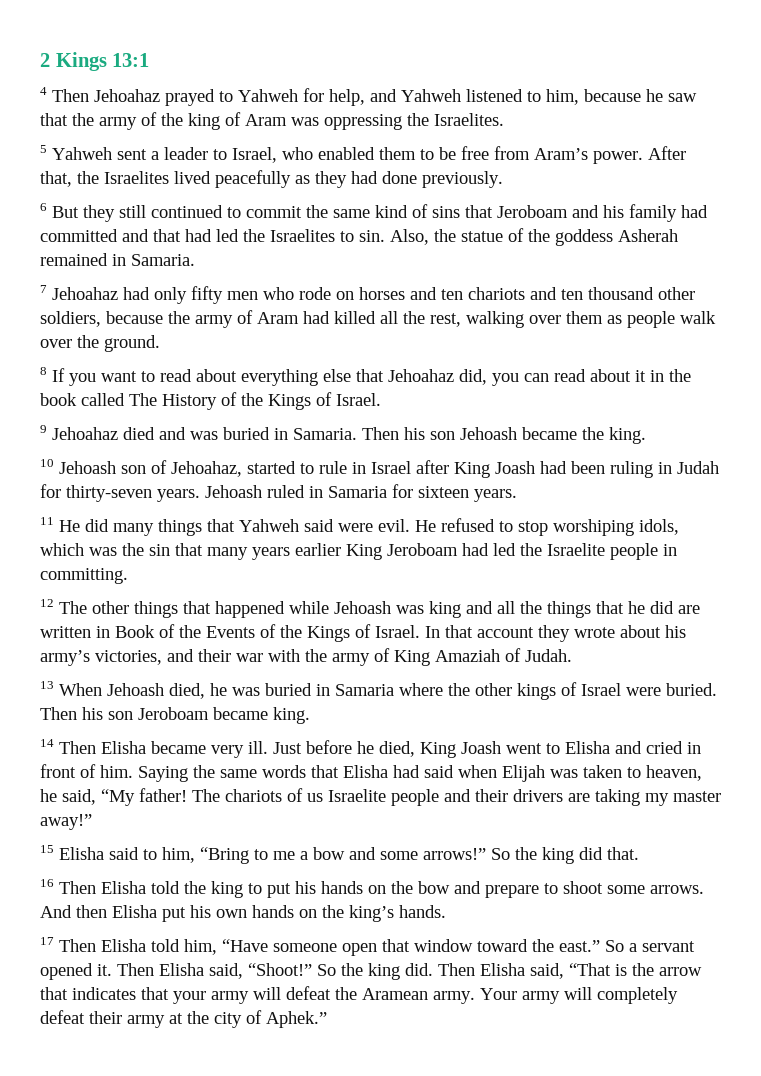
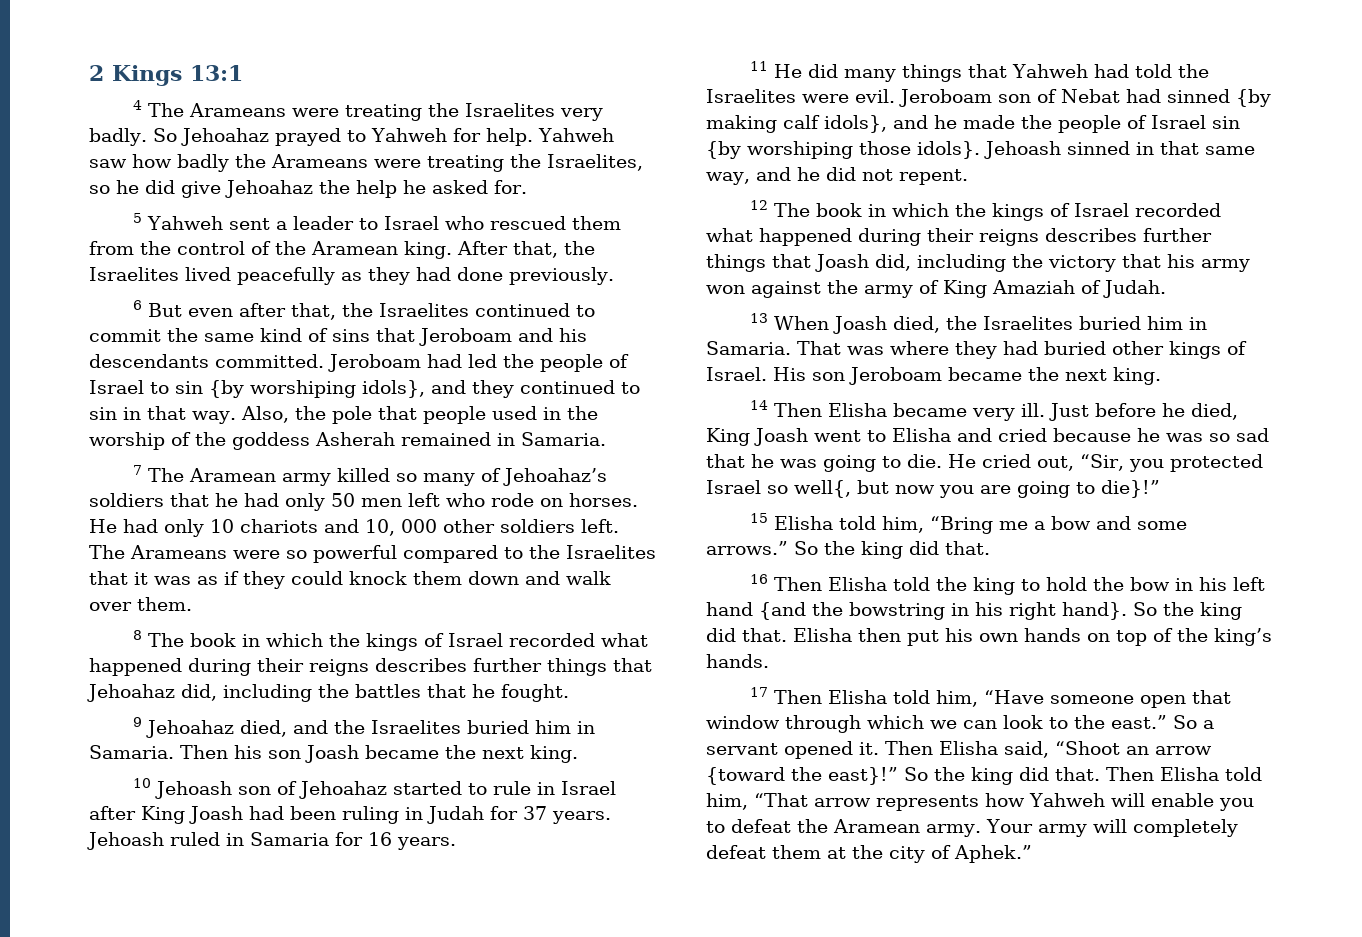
- 4 Then Jehoahaz prayed to Yahweh for help, and Yahweh listened to him, because he saw that the army of the king of Aram was oppressing the Israelites.
+ 4 The Arameans were treating the Israelites very badly. So Jehoahaz prayed to Yahweh for help. Yahweh saw how badly the Arameans were treating the Israelites, so he did give Jehoahaz the help he asked for.
- 5 Yahweh sent a leader to Israel, who enabled them to be free from Aram’s power.
+ 5 Yahweh sent a leader to Israel who rescued them from the control of the Aramean king.
- 6 But they still continued to commit the same kind of sins that Jeroboam and his family had committed and that had led the Israelites to sin. Also, the statue of the goddess Asherah remained in Samaria.
+ 6 But even after that, the Israelites continued to commit the same kind of sins that Jeroboam and his descendants committed. Jeroboam had led the people of Israel to sin {by worshiping idols}, and they continued to sin in that way. Also, the pole that people used in the worship of the goddess Asherah remained in Samaria.
- 7 Jehoahaz had only fifty men who rode on horses and ten chariots and ten thousand other soldiers, because the army of Aram had killed all the rest, walking over them as people walk over the ground.
- 8 If you want to read about everything else that Jehoahaz did, you can read about it in the book called The History of the Kings of Israel.
- 9 Jehoahaz died and was buried in Samaria.
+ 7 The Aramean army killed so many of Jehoahaz’s soldiers that he had only 50 men left who rode on horses. He had only 10 chariots and 10, 000 other soldiers left. The Arameans were so powerful compared to the Israelites that it was as if they could knock them down and walk over them.
+ 8 The book in which the kings of Israel recorded what happened during their reigns describes further things that Jehoahaz did, including the battles that he fought.
+ 9 Jehoahaz died, and the Israelites buried him in Samaria.
- Then his son Jehoash became the king.
+ Then his son Joash became the next king.
- 10 Jehoash son of Jehoahaz, started to rule in Israel after King Joash had been ruling in Judah for thirty-seven years.
+ 10 Jehoash son of Jehoahaz started to rule in Israel after King Joash had been ruling in Judah for 37 years.
- Jehoash ruled in Samaria for sixteen years.
+ Jehoash ruled in Samaria for 16 years.
- 11 He did many things that Yahweh said were evil. He refused to stop worshiping idols, which was the sin that many years earlier King Jeroboam had led the Israelite people in committing.
- 12 The other things that happened while Jehoash was king and all the things that he did are written in Book of the Events of the Kings of Israel. In that account they wrote about his army’s victories, and their war with the army of King Amaziah of Judah.
+ 11 He did many things that Yahweh had told the Israelites were evil. Jeroboam son of Nebat had sinned {by making calf idols}, and he made the people of Israel sin {by worshiping those idols}. Jehoash sinned in that same way, and he did not repent.
+ 12 The book in which the kings of Israel recorded what happened during their reigns describes further things that Joash did, including the victory that his army won against the army of King Amaziah of Judah.
- 13 When Jehoash died, he was buried in Samaria where the other kings of Israel were buried. Then his son Jeroboam became king.
+ 13 When Joash died, the Israelites buried him in Samaria. That was where they had buried other kings of Israel. His son Jeroboam became the next king.
- Just before he died, King Joash went to Elisha and cried in front of him. Saying the same words that Elisha had said when Elijah was taken to heaven, he said, “My father! The chariots of us Israelite people and their drivers are taking my master away!”
+ Just before he died, King Joash went to Elisha and cried because he was so sad that he was going to die. He cried out, “Sir, you protected Israel so well{, but now you are going to die}!”
- 15 Elisha said to him, “Bring to me a bow and some arrows!”
+ 15 Elisha told him, “Bring me a bow and some arrows.”
- 16 Then Elisha told the king to put his hands on the bow and prepare to shoot some arrows. And then Elisha put his own hands on the king’s hands.
+ 16 Then Elisha told the king to hold the bow in his left hand {and the bowstring in his right hand}. So the king did that. Elisha then put his own hands on top of the king’s hands.
- 17 Then Elisha told him, “Have someone open that window toward the east.”
+ 17 Then Elisha told him, “Have someone open that window through which we can look to the east.”
- Then Elisha said, “Shoot!” So the king did. Then Elisha said, “That is the arrow that indicates that your army will defeat the Aramean army.
+ Then Elisha said, “Shoot an arrow {toward the east}!” So the king did that. Then Elisha told him, “That arrow represents how Yahweh will enable you to defeat the Aramean army.
- Your army will completely defeat their army at the city of Aphek.”
+ Your army will completely defeat them at the city of Aphek.”

